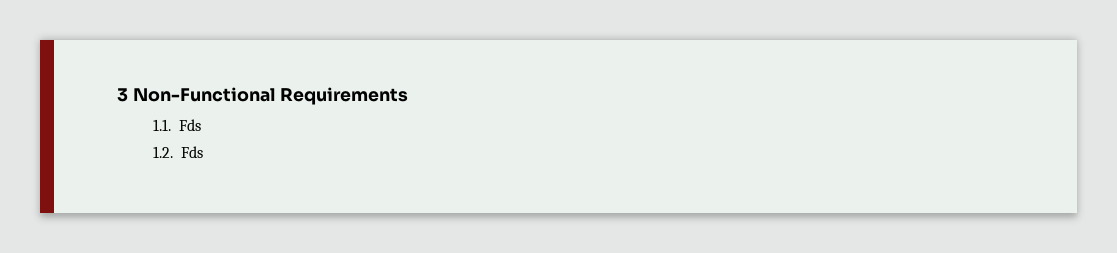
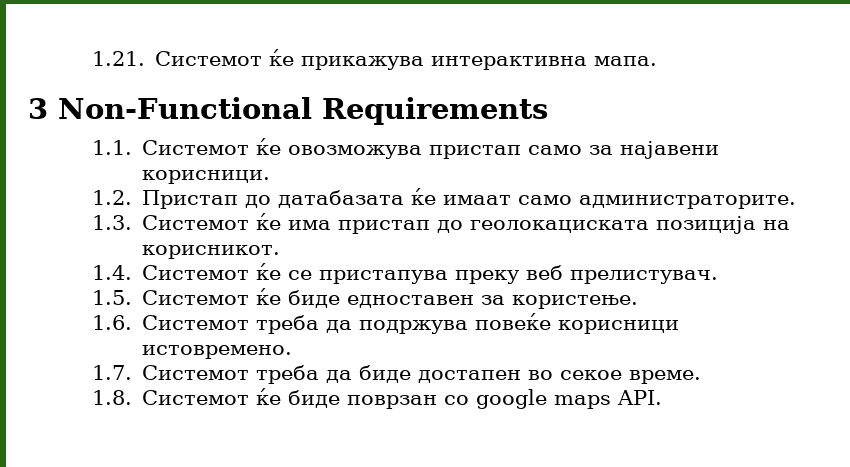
+ 1.21. Системот ќе прикажува интерактивна мапа.
  3 Non-Functional Requirements
- 1.1. Fds
- 1.2. Fds
+ 1.1. Системот ќе овозможува пристап само за најавени корисници.
+ 1.2. Пристап до датабазата ќе имаат само администраторите.
+ 1.3. Системот ќе има пристап до геолокациската позиција на корисникот.
+ 1.4. Системот ќе се пристапува преку веб прелистувач.
+ 1.5. Системот ќе биде едноставен за користење.
+ 1.6. Системот треба да подржува повеќе корисници истовремено.
+ 1.7. Системот треба да биде достапен во секое време.
+ 1.8. Системот ќе биде поврзан со google maps API.

